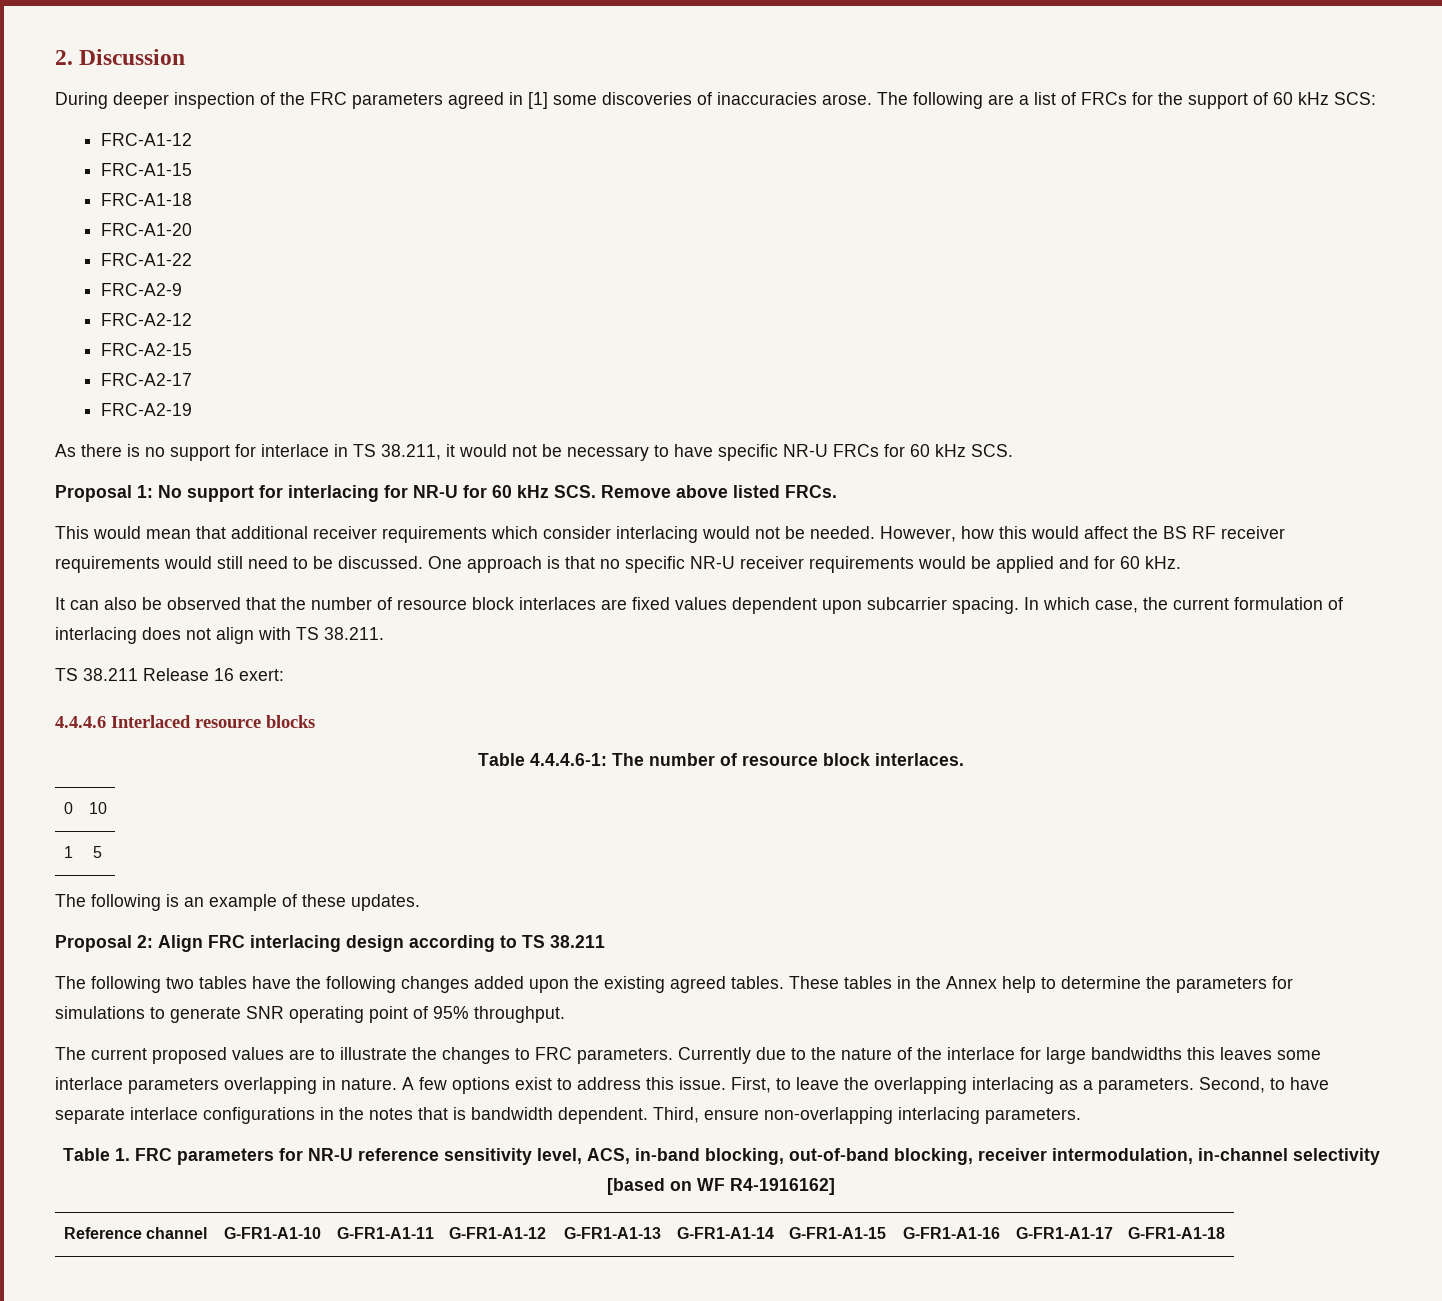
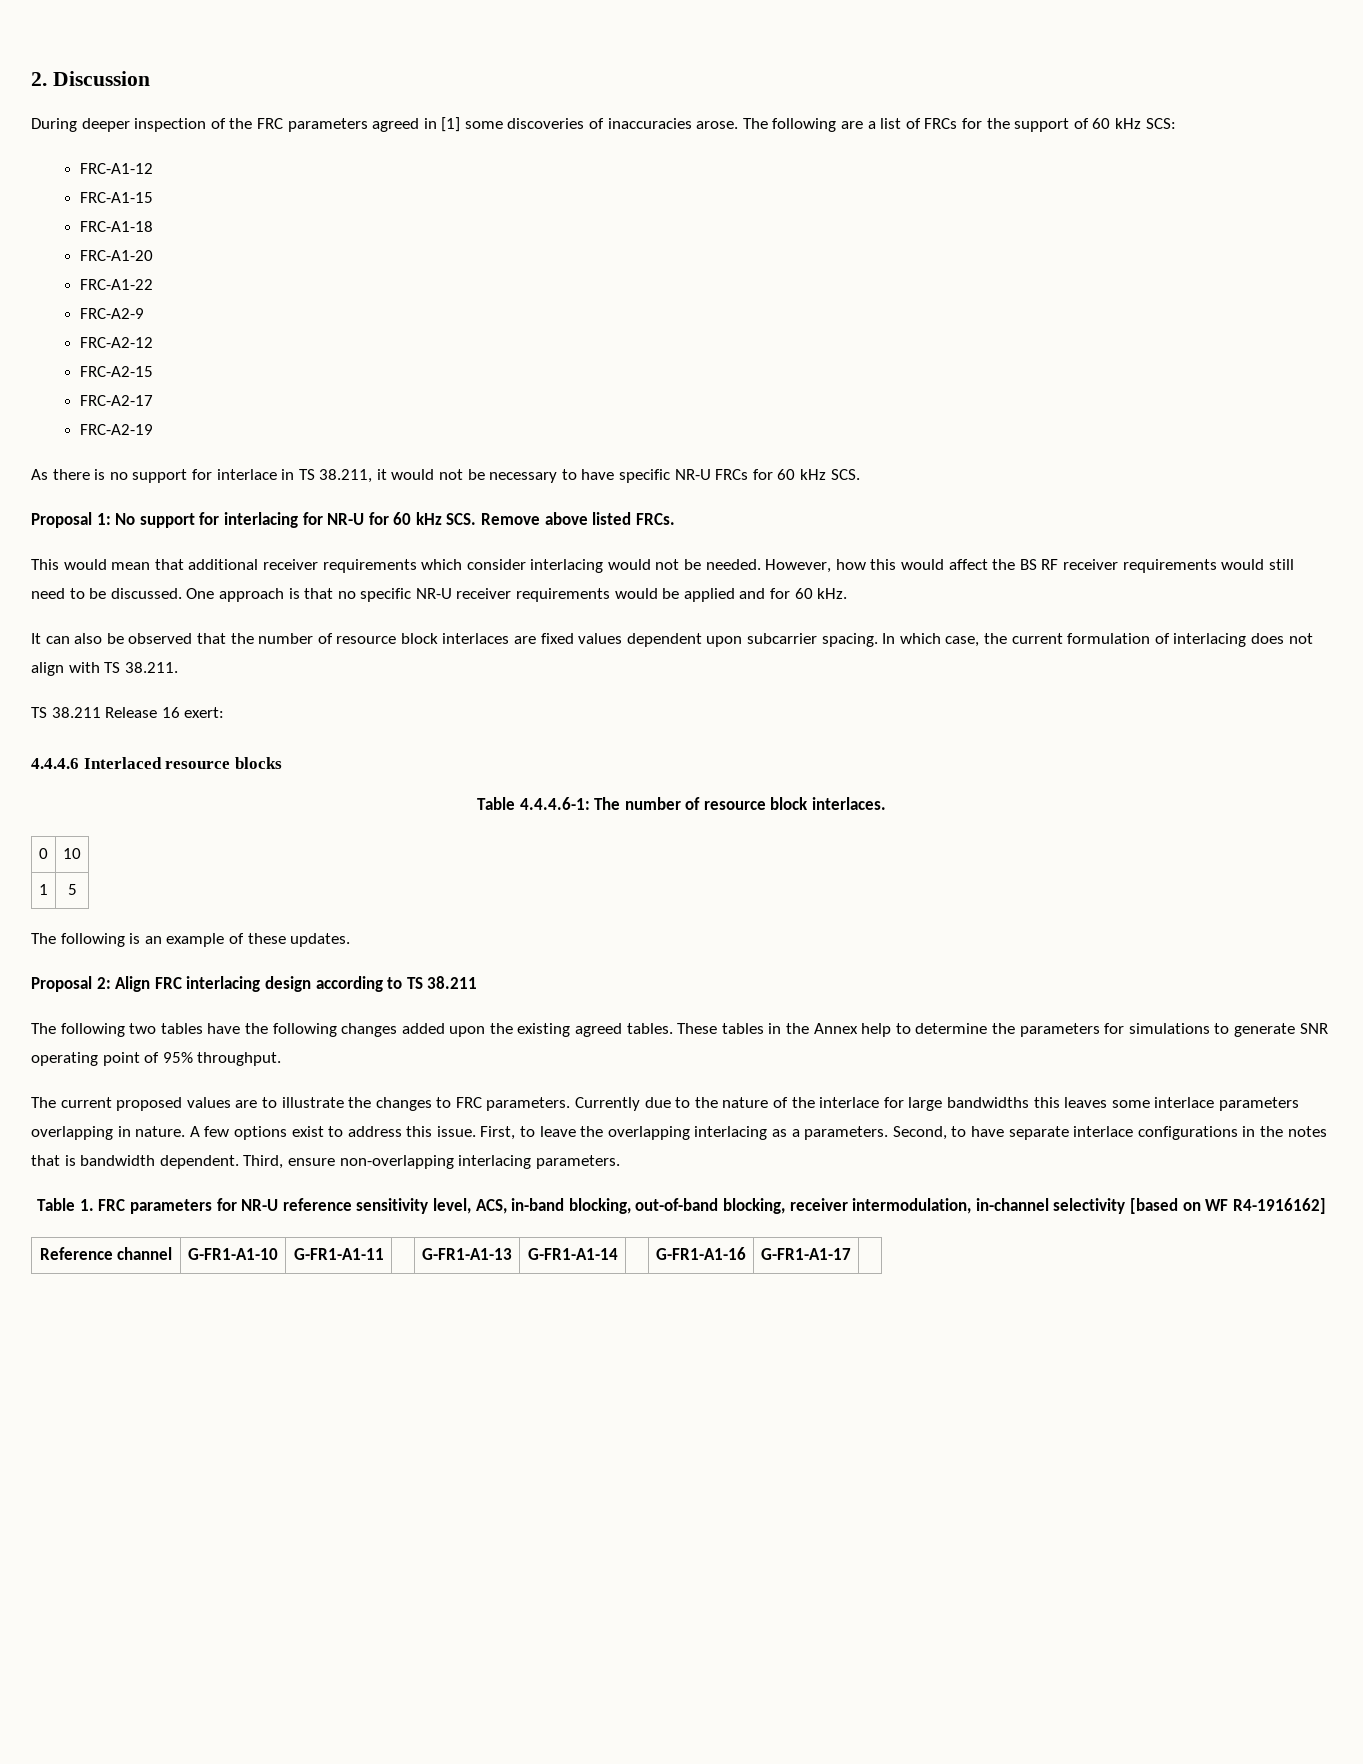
- Reference channel | G-FR1-A1-10 | G-FR1-A1-11 | G-FR1-A1-12 | G-FR1-A1-13 | G-FR1-A1-14 | G-FR1-A1-15 | G-FR1-A1-16 | G-FR1-A1-17 | G-FR1-A1-18
+ Reference channel | G-FR1-A1-10 | G-FR1-A1-11 | | G-FR1-A1-13 | G-FR1-A1-14 | | G-FR1-A1-16 | G-FR1-A1-17 |

